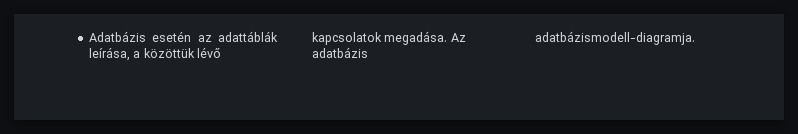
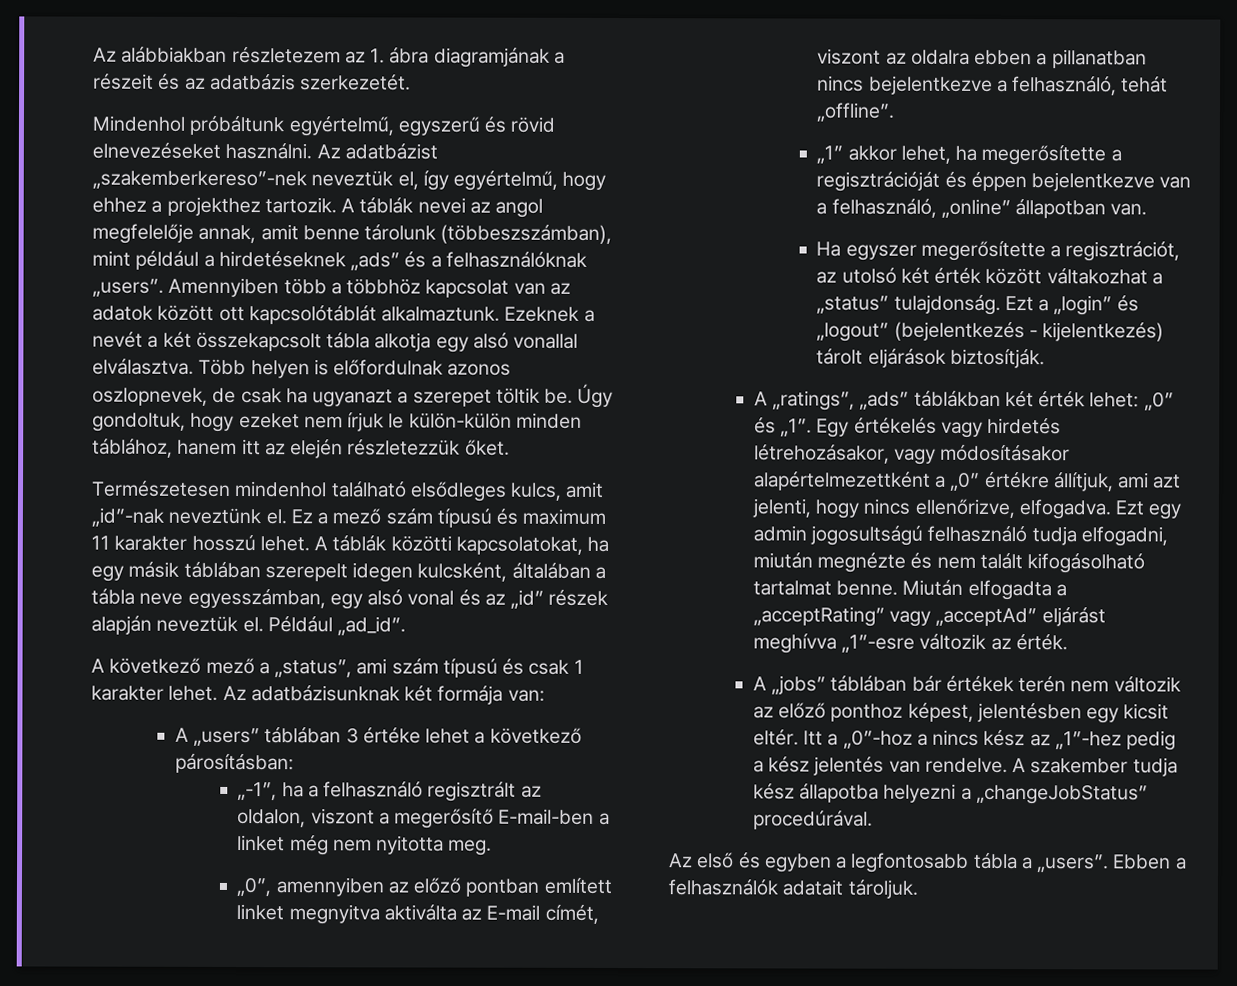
- Adatbázis esetén az adattáblák leírása, a közöttük lévő kapcsolatok megadása. Az adatbázis adatbázismodell-diagramja.
+ Az alábbiakban részletezem az 1. ábra diagramjának a részeit és az adatbázis szerkezetét.
+ Mindenhol próbáltunk egyértelmű, egyszerű és rövid elnevezéseket használni. Az adatbázist „szakemberkereso”-nek neveztük el, így egyértelmű, hogy ehhez a projekthez tartozik. A táblák nevei az angol megfelelője annak, amit benne tárolunk (többeszszámban), mint például a hirdetéseknek „ads” és a felhasználóknak „users”. Amennyiben több a többhöz kapcsolat van az adatok között ott kapcsolótáblát alkalmaztunk. Ezeknek a nevét a két összekapcsolt tábla alkotja egy alsó vonallal elválasztva. Több helyen is előfordulnak azonos oszlopnevek, de csak ha ugyanazt a szerepet töltik be. Úgy gondoltuk, hogy ezeket nem írjuk le külön-külön minden táblához, hanem itt az elején részletezzük őket.
+ Természetesen mindenhol található elsődleges kulcs, amit „id”-nak neveztünk el. Ez a mező szám típusú és maximum 11 karakter hosszú lehet. A táblák közötti kapcsolatokat, ha egy másik táblában szerepelt idegen kulcsként, általában a tábla neve egyesszámban, egy alsó vonal és az „id” részek alapján neveztük el. Például „ad_id”.
+ A következő mező a „status”, ami szám típusú és csak 1 karakter lehet. Az adatbázisunknak két formája van:
+ A „users” táblában 3 értéke lehet a következő párosításban:
+ „-1”, ha a felhasználó regisztrált az oldalon, viszont a megerősítő E-mail-ben a linket még nem nyitotta meg.
+ „0”, amennyiben az előző pontban említett linket megnyitva aktiválta az E-mail címét, viszont az oldalra ebben a pillanatban nincs bejelentkezve a felhasználó, tehát „offline”.
+ „1” akkor lehet, ha megerősítette a regisztrációját és éppen bejelentkezve van a felhasználó, „online” állapotban van.
+ Ha egyszer megerősítette a regisztrációt, az utolsó két érték között váltakozhat a „status” tulajdonság. Ezt a „login” és „logout” (bejelentkezés - kijelentkezés) tárolt eljárások biztosítják.
+ A „ratings”, „ads” táblákban két érték lehet: „0” és „1”. Egy értékelés vagy hirdetés létrehozásakor, vagy módosításakor alapértelmezettként a „0” értékre állítjuk, ami azt jelenti, hogy nincs ellenőrizve, elfogadva. Ezt egy admin jogosultságú felhasználó tudja elfogadni, miután megnézte és nem talált kifogásolható tartalmat benne. Miután elfogadta a „acceptRating” vagy „acceptAd” eljárást meghívva „1”-esre változik az érték.
+ A „jobs” táblában bár értékek terén nem változik az előző ponthoz képest, jelentésben egy kicsit eltér. Itt a „0”-hoz a nincs kész az „1”-hez pedig a kész jelentés van rendelve. A szakember tudja kész állapotba helyezni a „changeJobStatus” procedúrával.
+ Az első és egyben a legfontosabb tábla a „users”. Ebben a felhasználók adatait tároljuk.

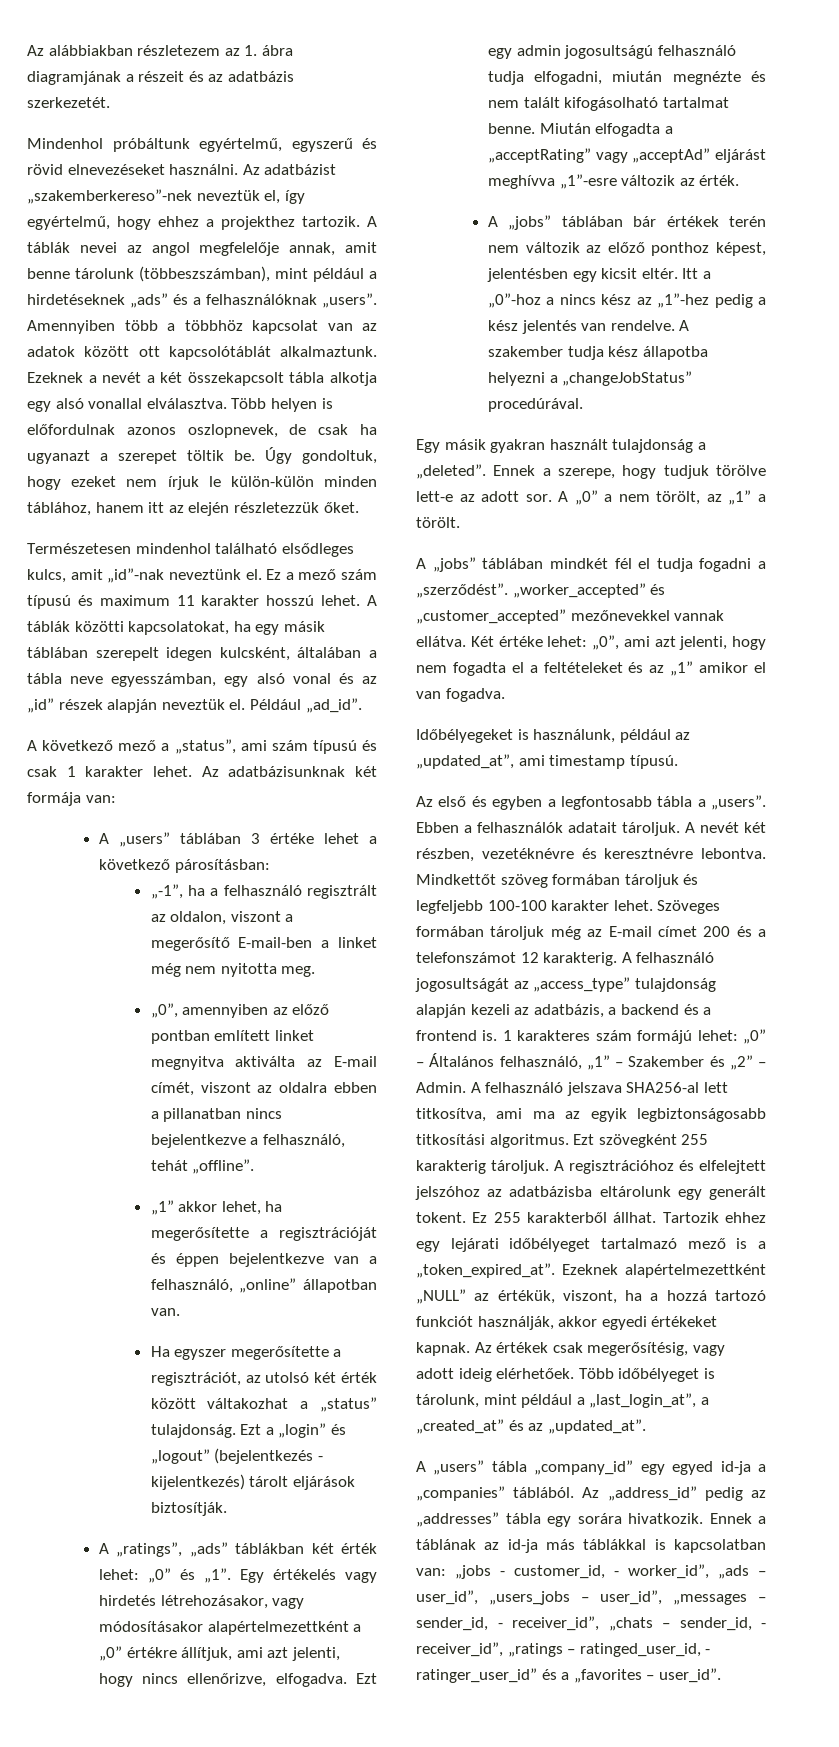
+ Egy másik gyakran használt tulajdonság a „deleted”. Ennek a szerepe, hogy tudjuk törölve lett-e az adott sor. A „0” a nem törölt, az „1” a törölt.
+ A „jobs” táblában mindkét fél el tudja fogadni a „szerződést”. „worker_accepted” és „customer_accepted” mezőnevekkel vannak ellátva. Két értéke lehet: „0”, ami azt jelenti, hogy nem fogadta el a feltételeket és az „1” amikor el van fogadva.
+ Időbélyegeket is használunk, például az „updated_at”, ami timestamp típusú.
+ A nevét két részben, vezetéknévre és keresztnévre lebontva. Mindkettőt szöveg formában tároljuk és legfeljebb 100-100 karakter lehet. Szöveges formában tároljuk még az E-mail címet 200 és a telefonszámot 12 karakterig. A felhasználó jogosultságát az „access_type” tulajdonság alapján kezeli az adatbázis, a backend és a frontend is. 1 karakteres szám formájú lehet: „0” – Általános felhasználó, „1” – Szakember és „2” – Admin. A felhasználó jelszava SHA256-al lett titkosítva, ami ma az egyik legbiztonságosabb titkosítási algoritmus. Ezt szövegként 255 karakterig tároljuk. A regisztrációhoz és elfelejtett jelszóhoz az adatbázisba eltárolunk egy generált tokent. Ez 255 karakterből állhat. Tartozik ehhez egy lejárati időbélyeget tartalmazó mező is a „token_expired_at”. Ezeknek alapértelmezettként „NULL” az értékük, viszont, ha a hozzá tartozó funkciót használják, akkor egyedi értékeket kapnak. Az értékek csak megerősítésig, vagy adott ideig elérhetőek. Több időbélyeget is tárolunk, mint például a „last_login_at”, a „created_at” és az „updated_at”.
+ A „users” tábla „company_id” egy egyed id-ja a „companies” táblából. Az „address_id” pedig az „addresses” tábla egy sorára hivatkozik. Ennek a táblának az id-ja más táblákkal is kapcsolatban van: „jobs - customer_id, - worker_id”, „ads – user_id”, „users_jobs – user_id”, „messages – sender_id, - receiver_id”, „chats – sender_id, - receiver_id”, „ratings – ratinged_user_id, - ratinger_user_id” és a „favorites – user_id”.

